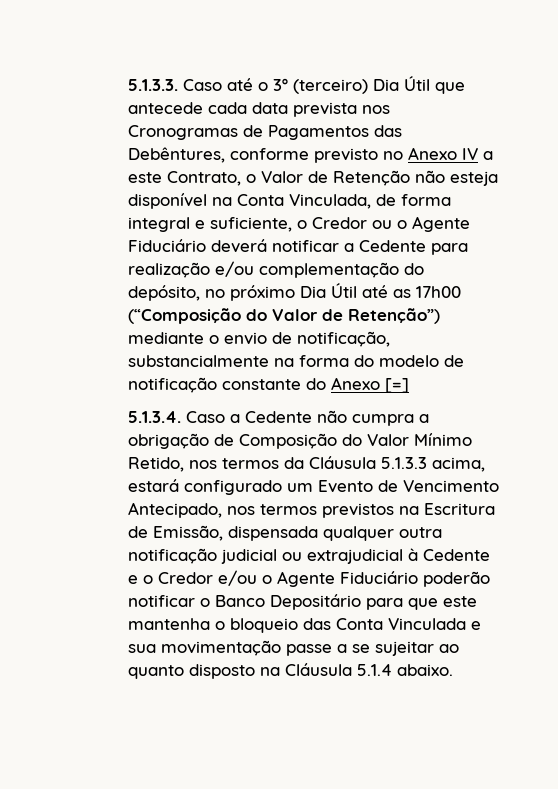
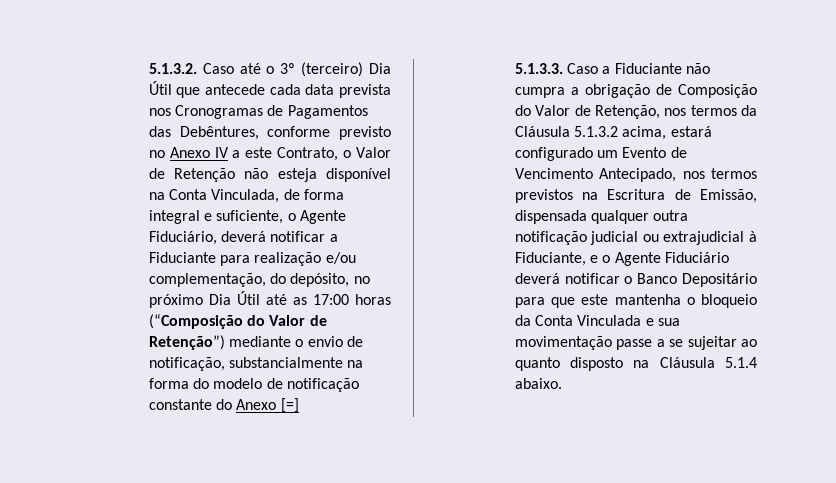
- 5.1.3.3. Caso até o 3º (terceiro) Dia Útil que antecede cada data prevista nos Cronogramas de Pagamentos das Debêntures, conforme previsto no Anexo IV a este Contrato, o Valor de Retenção não esteja disponível na Conta Vinculada, de forma integral e suficiente, o Credor ou o Agente Fiduciário deverá notificar a Cedente para realização e/ou complementação do depósito, no próximo Dia Útil até as 17h00 (“Composição do Valor de Retenção”) mediante o envio de notificação, substancialmente na forma do modelo de notificação constante do Anexo [=]
+ 5.1.3.2. Caso até o 3º (terceiro) Dia Útil que antecede cada data prevista nos Cronogramas de Pagamentos das Debêntures, conforme previsto no Anexo IV a este Contrato, o Valor de Retenção não esteja disponível na Conta Vinculada, de forma integral e suficiente, o Agente Fiduciário, deverá notificar a Fiduciante para realização e/ou complementação, do depósito, no próximo Dia Útil até as 17:00 horas (“Composição do Valor de Retenção”) mediante o envio de notificação, substancialmente na forma do modelo de notificação constante do Anexo [=]
- 5.1.3.4. Caso a Cedente não cumpra a obrigação de Composição do Valor Mínimo Retido, nos termos da Cláusula 5.1.3.3 acima, estará configurado um Evento de Vencimento Antecipado, nos termos previstos na Escritura de Emissão, dispensada qualquer outra notificação judicial ou extrajudicial à Cedente e o Credor e/ou o Agente Fiduciário poderão notificar o Banco Depositário para que este mantenha o bloqueio das Conta Vinculada e sua movimentação passe a se sujeitar ao quanto disposto na Cláusula 5.1.4 abaixo.
+ 5.1.3.3. Caso a Fiduciante não cumpra a obrigação de Composição do Valor de Retenção, nos termos da Cláusula 5.1.3.2 acima, estará configurado um Evento de Vencimento Antecipado, nos termos previstos na Escritura de Emissão, dispensada qualquer outra notificação judicial ou extrajudicial à Fiduciante, e o Agente Fiduciário deverá notificar o Banco Depositário para que este mantenha o bloqueio da Conta Vinculada e sua movimentação passe a se sujeitar ao quanto disposto na Cláusula 5.1.4 abaixo.

